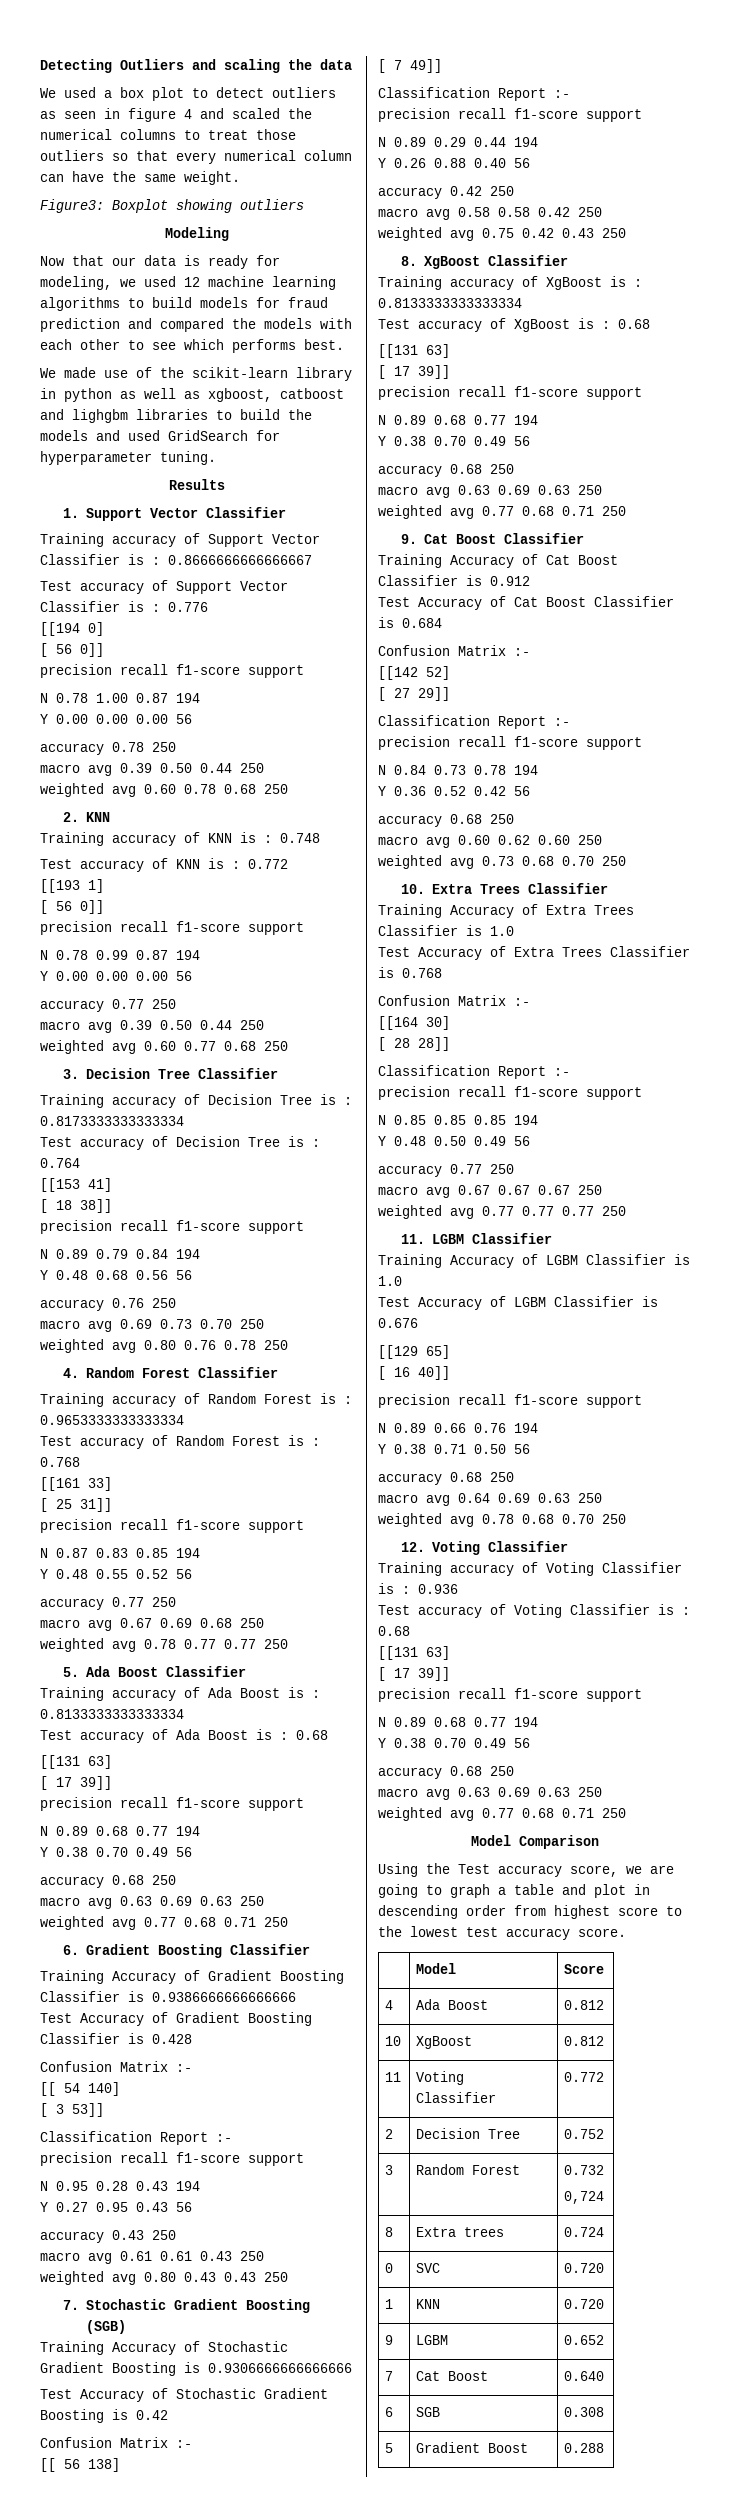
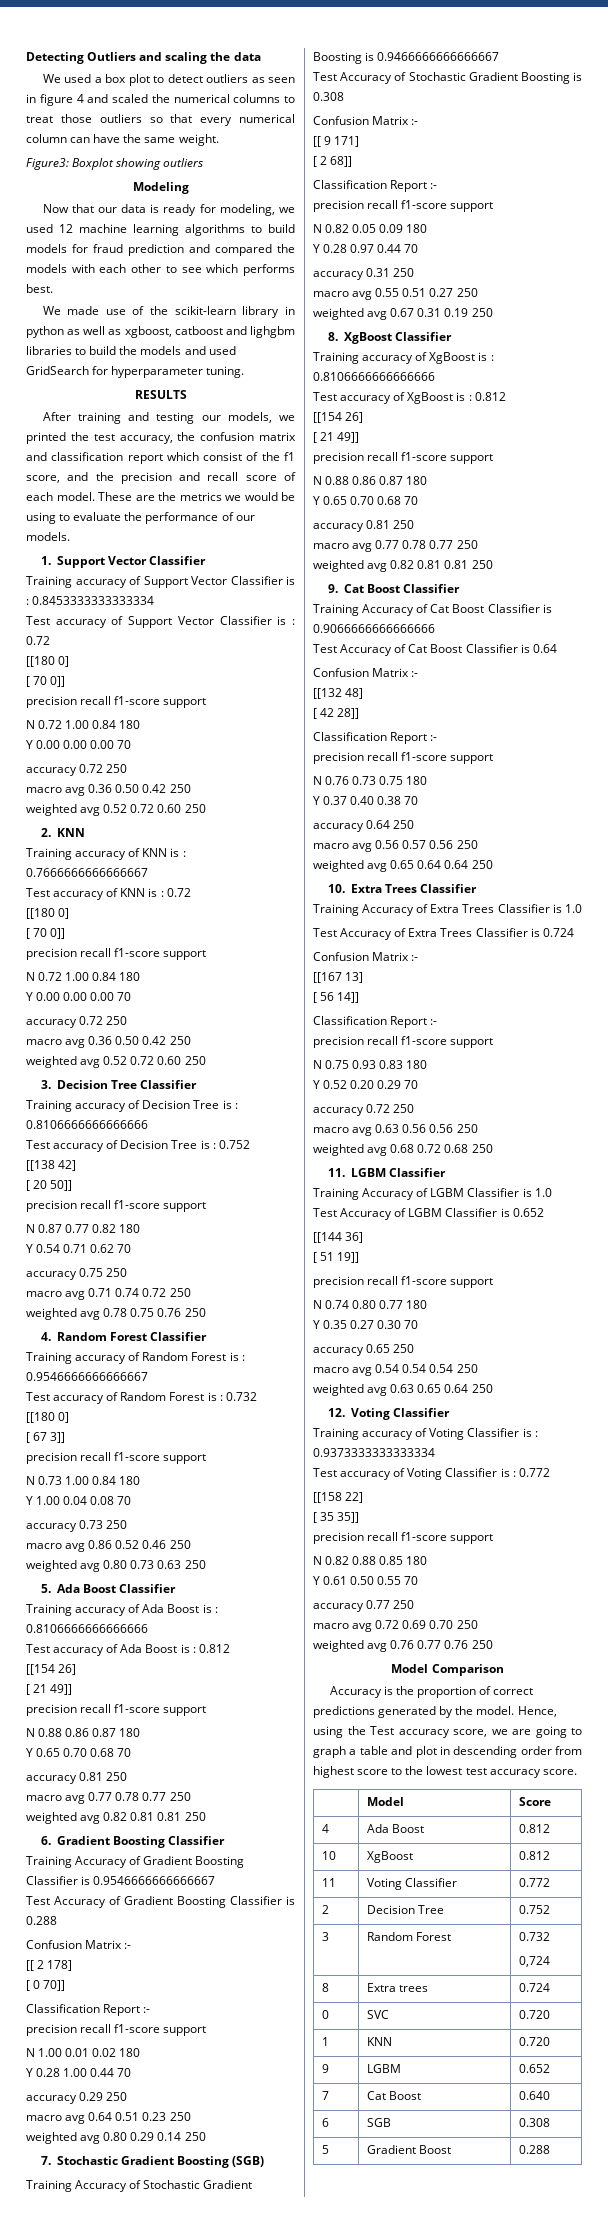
- Results
+ RESULTS
+ After training and testing our models, we printed the test accuracy, the confusion matrix and classification report which consist of the f1 score, and the precision and recall score of each model. These are the metrics we would be using to evaluate the performance of our models.
- Training accuracy of Support Vector Classifier is : 0.8666666666666667
+ Training accuracy of Support Vector Classifier is : 0.8453333333333334
- Test accuracy of Support Vector Classifier is : 0.776
- [[194 0]
- [ 56 0]]
+ Test accuracy of Support Vector Classifier is : 0.72
+ [[180 0]
+ [ 70 0]]
  precision recall f1-score support
- N 0.78 1.00 0.87 194
- Y 0.00 0.00 0.00 56
- accuracy 0.78 250
- macro avg 0.39 0.50 0.44 250
- weighted avg 0.60 0.78 0.68 250
+ N 0.72 1.00 0.84 180
+ Y 0.00 0.00 0.00 70
+ accuracy 0.72 250
+ macro avg 0.36 0.50 0.42 250
+ weighted avg 0.52 0.72 0.60 250
- Training accuracy of KNN is : 0.748
+ Training accuracy of KNN is : 0.7666666666666667
- Test accuracy of KNN is : 0.772
- [[193 1]
- [ 56 0]]
+ Test accuracy of KNN is : 0.72
+ [[180 0]
+ [ 70 0]]
  precision recall f1-score support
- N 0.78 0.99 0.87 194
- Y 0.00 0.00 0.00 56
- accuracy 0.77 250
- macro avg 0.39 0.50 0.44 250
- weighted avg 0.60 0.77 0.68 250
+ N 0.72 1.00 0.84 180
+ Y 0.00 0.00 0.00 70
+ accuracy 0.72 250
+ macro avg 0.36 0.50 0.42 250
+ weighted avg 0.52 0.72 0.60 250
- Training accuracy of Decision Tree is : 0.8173333333333334
+ Training accuracy of Decision Tree is : 0.8106666666666666
- Test accuracy of Decision Tree is : 0.764
- [[153 41]
- [ 18 38]]
+ Test accuracy of Decision Tree is : 0.752
+ [[138 42]
+ [ 20 50]]
  precision recall f1-score support
- N 0.89 0.79 0.84 194
- Y 0.48 0.68 0.56 56
- accuracy 0.76 250
- macro avg 0.69 0.73 0.70 250
- weighted avg 0.80 0.76 0.78 250
+ N 0.87 0.77 0.82 180
+ Y 0.54 0.71 0.62 70
+ accuracy 0.75 250
+ macro avg 0.71 0.74 0.72 250
+ weighted avg 0.78 0.75 0.76 250
- Training accuracy of Random Forest is : 0.9653333333333334
+ Training accuracy of Random Forest is : 0.9546666666666667
- Test accuracy of Random Forest is : 0.768
- [[161 33]
- [ 25 31]]
+ Test accuracy of Random Forest is : 0.732
+ [[180 0]
+ [ 67 3]]
  precision recall f1-score support
- N 0.87 0.83 0.85 194
- Y 0.48 0.55 0.52 56
- accuracy 0.77 250
- macro avg 0.67 0.69 0.68 250
- weighted avg 0.78 0.77 0.77 250
+ N 0.73 1.00 0.84 180
+ Y 1.00 0.04 0.08 70
+ accuracy 0.73 250
+ macro avg 0.86 0.52 0.46 250
+ weighted avg 0.80 0.73 0.63 250
- Training accuracy of Ada Boost is : 0.8133333333333334
+ Training accuracy of Ada Boost is : 0.8106666666666666
- Test accuracy of Ada Boost is : 0.68
- [[131 63]
- [ 17 39]]
+ Test accuracy of Ada Boost is : 0.812
+ [[154 26]
+ [ 21 49]]
  precision recall f1-score support
- N 0.89 0.68 0.77 194
- Y 0.38 0.70 0.49 56
- accuracy 0.68 250
- macro avg 0.63 0.69 0.63 250
- weighted avg 0.77 0.68 0.71 250
+ N 0.88 0.86 0.87 180
+ Y 0.65 0.70 0.68 70
+ accuracy 0.81 250
+ macro avg 0.77 0.78 0.77 250
+ weighted avg 0.82 0.81 0.81 250
- Training Accuracy of Gradient Boosting Classifier is 0.9386666666666666
+ Training Accuracy of Gradient Boosting Classifier is 0.9546666666666667
- Test Accuracy of Gradient Boosting Classifier is 0.428
+ Test Accuracy of Gradient Boosting Classifier is 0.288
  Confusion Matrix :-
- [[ 54 140]
- [ 3 53]]
+ [[ 2 178]
+ [ 0 70]]
  Classification Report :-
  precision recall f1-score support
- N 0.95 0.28 0.43 194
- Y 0.27 0.95 0.43 56
- accuracy 0.43 250
- macro avg 0.61 0.61 0.43 250
- weighted avg 0.80 0.43 0.43 250
+ N 1.00 0.01 0.02 180
+ Y 0.28 1.00 0.44 70
+ accuracy 0.29 250
+ macro avg 0.64 0.51 0.23 250
+ weighted avg 0.80 0.29 0.14 250
- Training Accuracy of Stochastic Gradient Boosting is 0.9306666666666666
+ Training Accuracy of Stochastic Gradient Boosting is 0.9466666666666667
- Test Accuracy of Stochastic Gradient Boosting is 0.42
+ Test Accuracy of Stochastic Gradient Boosting is 0.308
  Confusion Matrix :-
- [[ 56 138]
- [ 7 49]]
+ [[ 9 171]
+ [ 2 68]]
  Classification Report :-
  precision recall f1-score support
- N 0.89 0.29 0.44 194
- Y 0.26 0.88 0.40 56
- accuracy 0.42 250
- macro avg 0.58 0.58 0.42 250
- weighted avg 0.75 0.42 0.43 250
+ N 0.82 0.05 0.09 180
+ Y 0.28 0.97 0.44 70
+ accuracy 0.31 250
+ macro avg 0.55 0.51 0.27 250
+ weighted avg 0.67 0.31 0.19 250
- Training accuracy of XgBoost is : 0.8133333333333334
+ Training accuracy of XgBoost is : 0.8106666666666666
- Test accuracy of XgBoost is : 0.68
- [[131 63]
- [ 17 39]]
+ Test accuracy of XgBoost is : 0.812
+ [[154 26]
+ [ 21 49]]
  precision recall f1-score support
- N 0.89 0.68 0.77 194
- Y 0.38 0.70 0.49 56
- accuracy 0.68 250
- macro avg 0.63 0.69 0.63 250
- weighted avg 0.77 0.68 0.71 250
+ N 0.88 0.86 0.87 180
+ Y 0.65 0.70 0.68 70
+ accuracy 0.81 250
+ macro avg 0.77 0.78 0.77 250
+ weighted avg 0.82 0.81 0.81 250
- Training Accuracy of Cat Boost Classifier is 0.912
+ Training Accuracy of Cat Boost Classifier is 0.9066666666666666
- Test Accuracy of Cat Boost Classifier is 0.684
+ Test Accuracy of Cat Boost Classifier is 0.64
  Confusion Matrix :-
- [[142 52]
- [ 27 29]]
+ [[132 48]
+ [ 42 28]]
  Classification Report :-
  precision recall f1-score support
- N 0.84 0.73 0.78 194
- Y 0.36 0.52 0.42 56
- accuracy 0.68 250
- macro avg 0.60 0.62 0.60 250
- weighted avg 0.73 0.68 0.70 250
+ N 0.76 0.73 0.75 180
+ Y 0.37 0.40 0.38 70
+ accuracy 0.64 250
+ macro avg 0.56 0.57 0.56 250
+ weighted avg 0.65 0.64 0.64 250
- Test Accuracy of Extra Trees Classifier is 0.768
+ Test Accuracy of Extra Trees Classifier is 0.724
  Confusion Matrix :-
- [[164 30]
- [ 28 28]]
+ [[167 13]
+ [ 56 14]]
  Classification Report :-
  precision recall f1-score support
- N 0.85 0.85 0.85 194
- Y 0.48 0.50 0.49 56
- accuracy 0.77 250
- macro avg 0.67 0.67 0.67 250
- weighted avg 0.77 0.77 0.77 250
+ N 0.75 0.93 0.83 180
+ Y 0.52 0.20 0.29 70
+ accuracy 0.72 250
+ macro avg 0.63 0.56 0.56 250
+ weighted avg 0.68 0.72 0.68 250
- Test Accuracy of LGBM Classifier is 0.676
- [[129 65]
- [ 16 40]]
+ Test Accuracy of LGBM Classifier is 0.652
+ [[144 36]
+ [ 51 19]]
  precision recall f1-score support
- N 0.89 0.66 0.76 194
- Y 0.38 0.71 0.50 56
- accuracy 0.68 250
- macro avg 0.64 0.69 0.63 250
- weighted avg 0.78 0.68 0.70 250
+ N 0.74 0.80 0.77 180
+ Y 0.35 0.27 0.30 70
+ accuracy 0.65 250
+ macro avg 0.54 0.54 0.54 250
+ weighted avg 0.63 0.65 0.64 250
- Training accuracy of Voting Classifier is : 0.936
+ Training accuracy of Voting Classifier is : 0.9373333333333334
- Test accuracy of Voting Classifier is : 0.68
- [[131 63]
- [ 17 39]]
+ Test accuracy of Voting Classifier is : 0.772
+ [[158 22]
+ [ 35 35]]
  precision recall f1-score support
- N 0.89 0.68 0.77 194
- Y 0.38 0.70 0.49 56
- accuracy 0.68 250
- macro avg 0.63 0.69 0.63 250
- weighted avg 0.77 0.68 0.71 250
+ N 0.82 0.88 0.85 180
+ Y 0.61 0.50 0.55 70
+ accuracy 0.77 250
+ macro avg 0.72 0.69 0.70 250
+ weighted avg 0.76 0.77 0.76 250
- Using the Test accuracy score, we are going to graph a table and plot in descending order from highest score to the lowest test accuracy score.
+ Accuracy is the proportion of correct predictions generated by the model. Hence, using the Test accuracy score, we are going to graph a table and plot in descending order from highest score to the lowest test accuracy score.

